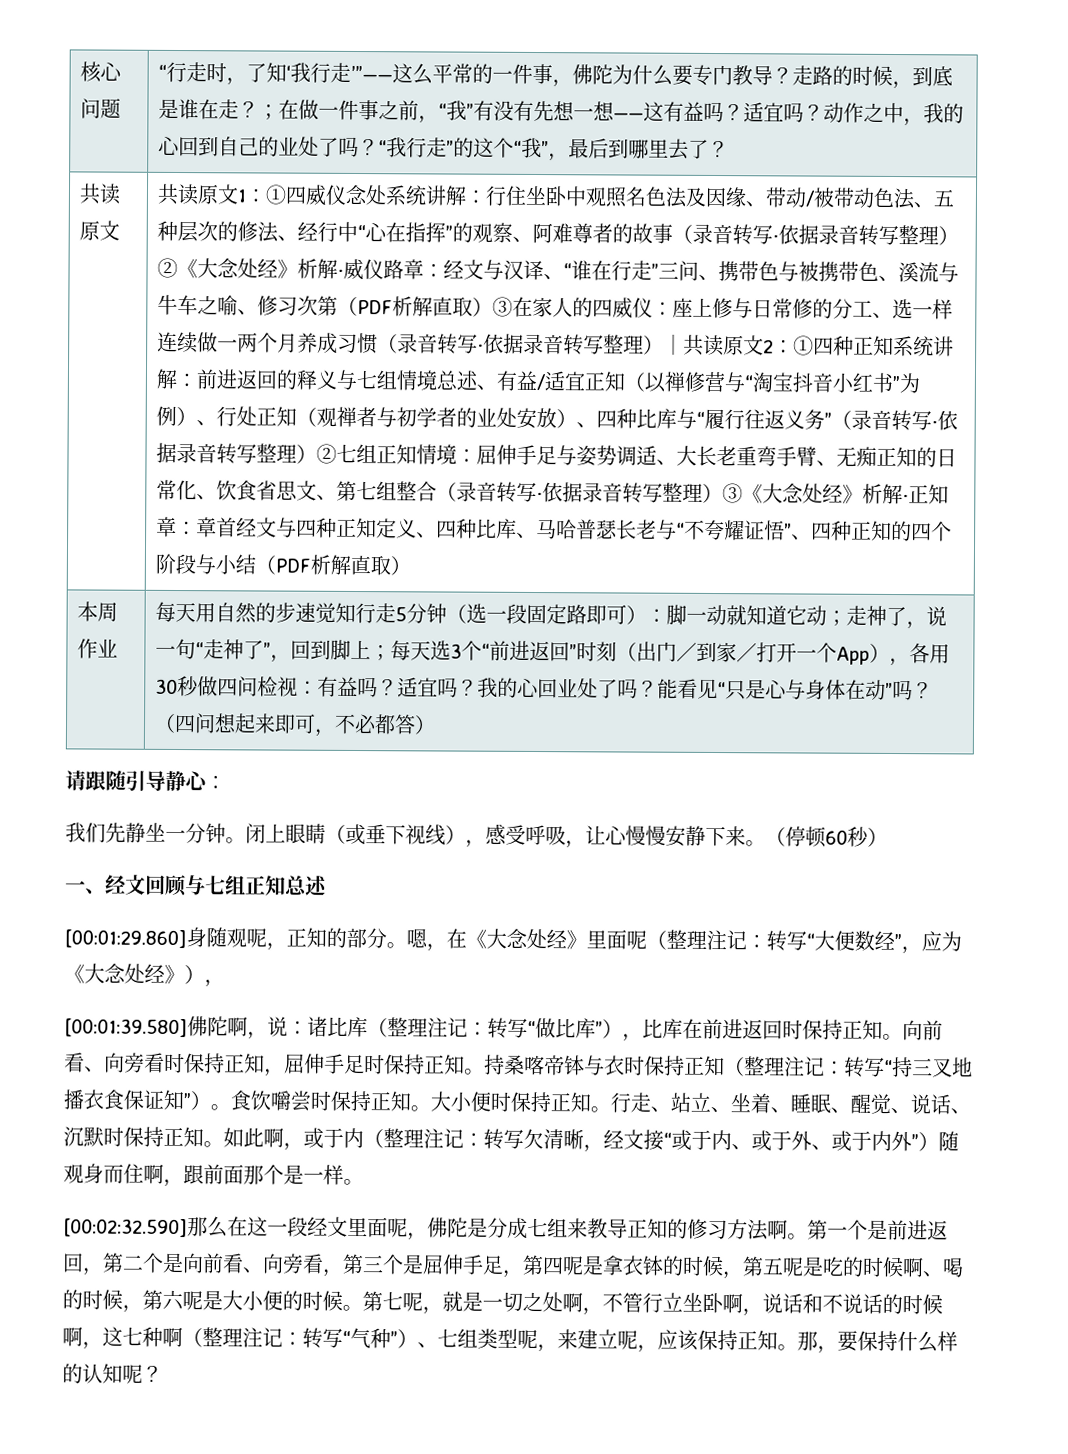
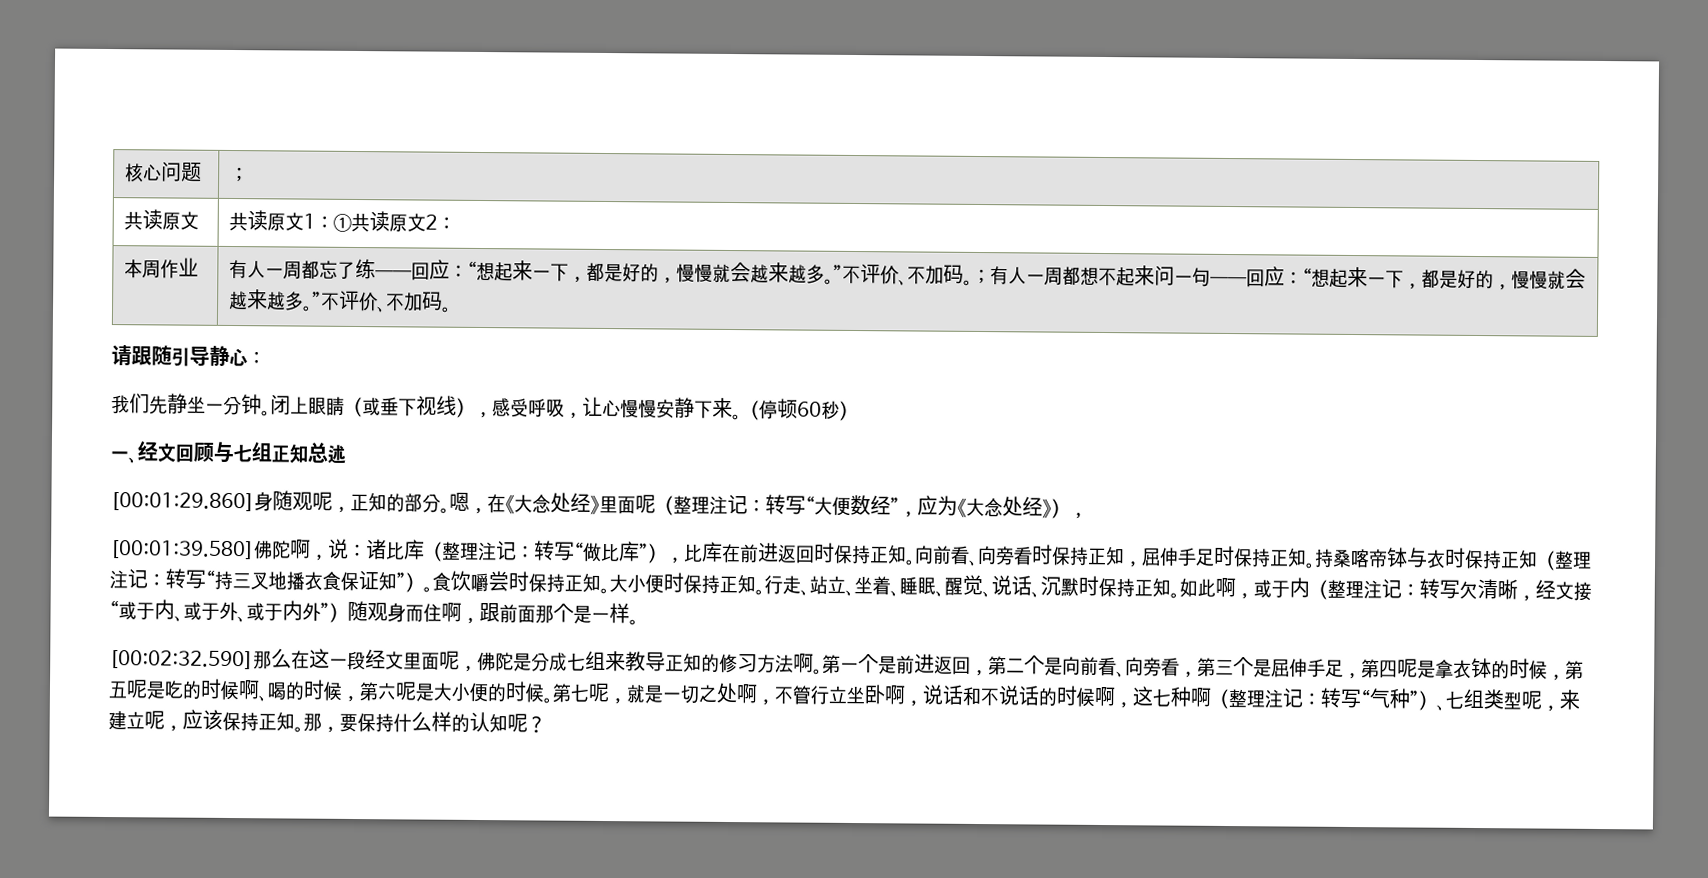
- 核心问题 | “行走时，了知‘我行走’”——这么平常的一件事，佛陀为什么要专门教导？走路的时候，到底是谁在走？；在做一件事之前，“我”有没有先想一想——这有益吗？适宜吗？动作之中，我的心回到自己的业处了吗？“我行走”的这个“我”，最后到哪里去了？
+ 核心问题 | ；
- 共读原文1：①四威仪念处系统讲解：行住坐卧中观照名色法及因缘、带动/被带动色法、五种层次的修法、经行中“心在指挥”的观察、阿难尊者的故事（录音转写·依据录音转写整理）②《大念处经》析解·威仪路章：经文与汉译、“谁在行走”三问、携带色与被携带色、溪流与牛车之喻、修习次第（PDF析解直取）③在家人的四威仪：座上修与日常修的分工、选一样连续做一两个月养成习惯（录音转写·依据录音转写整理）｜共读原文2：①四种正知系统讲解：前进返回的释义与七组情境总述、有益/适宜正知（以禅修营与“淘宝抖音小红书”为例）、行处正知（观禅者与初学者的业处安放）、四种比库与“履行往返义务”（录音转写·依据录音转写整理）②七组正知情境：屈伸手足与姿势调适、大长老重弯手臂、无痴正知的日常化、饮食省思文、第七组整合（录音转写·依据录音转写整理）③《大念处经》析解·正知章：章首经文与四种正知定义、四种比库、马哈普瑟长老与“不夸耀证悟”、四种正知的四个阶段与小结（PDF析解直取）
- 本周作业 | 每天用自然的步速觉知行走5分钟（选一段固定路即可）：脚一动就知道它动；走神了，说一句“走神了”，回到脚上；每天选3个“前进返回”时刻（出门／到家／打开一个App），各用30秒做四问检视：有益吗？适宜吗？我的心回业处了吗？能看见“只是心与身体在动”吗？（四问想起来即可，不必都答）
+ 共读原文1：①共读原文2：
+ 本周作业 | 有人一周都忘了练——回应：“想起来一下，都是好的，慢慢就会越来越多。”不评价、不加码。；有人一周都想不起来问一句——回应：“想起来一下，都是好的，慢慢就会越来越多。”不评价、不加码。

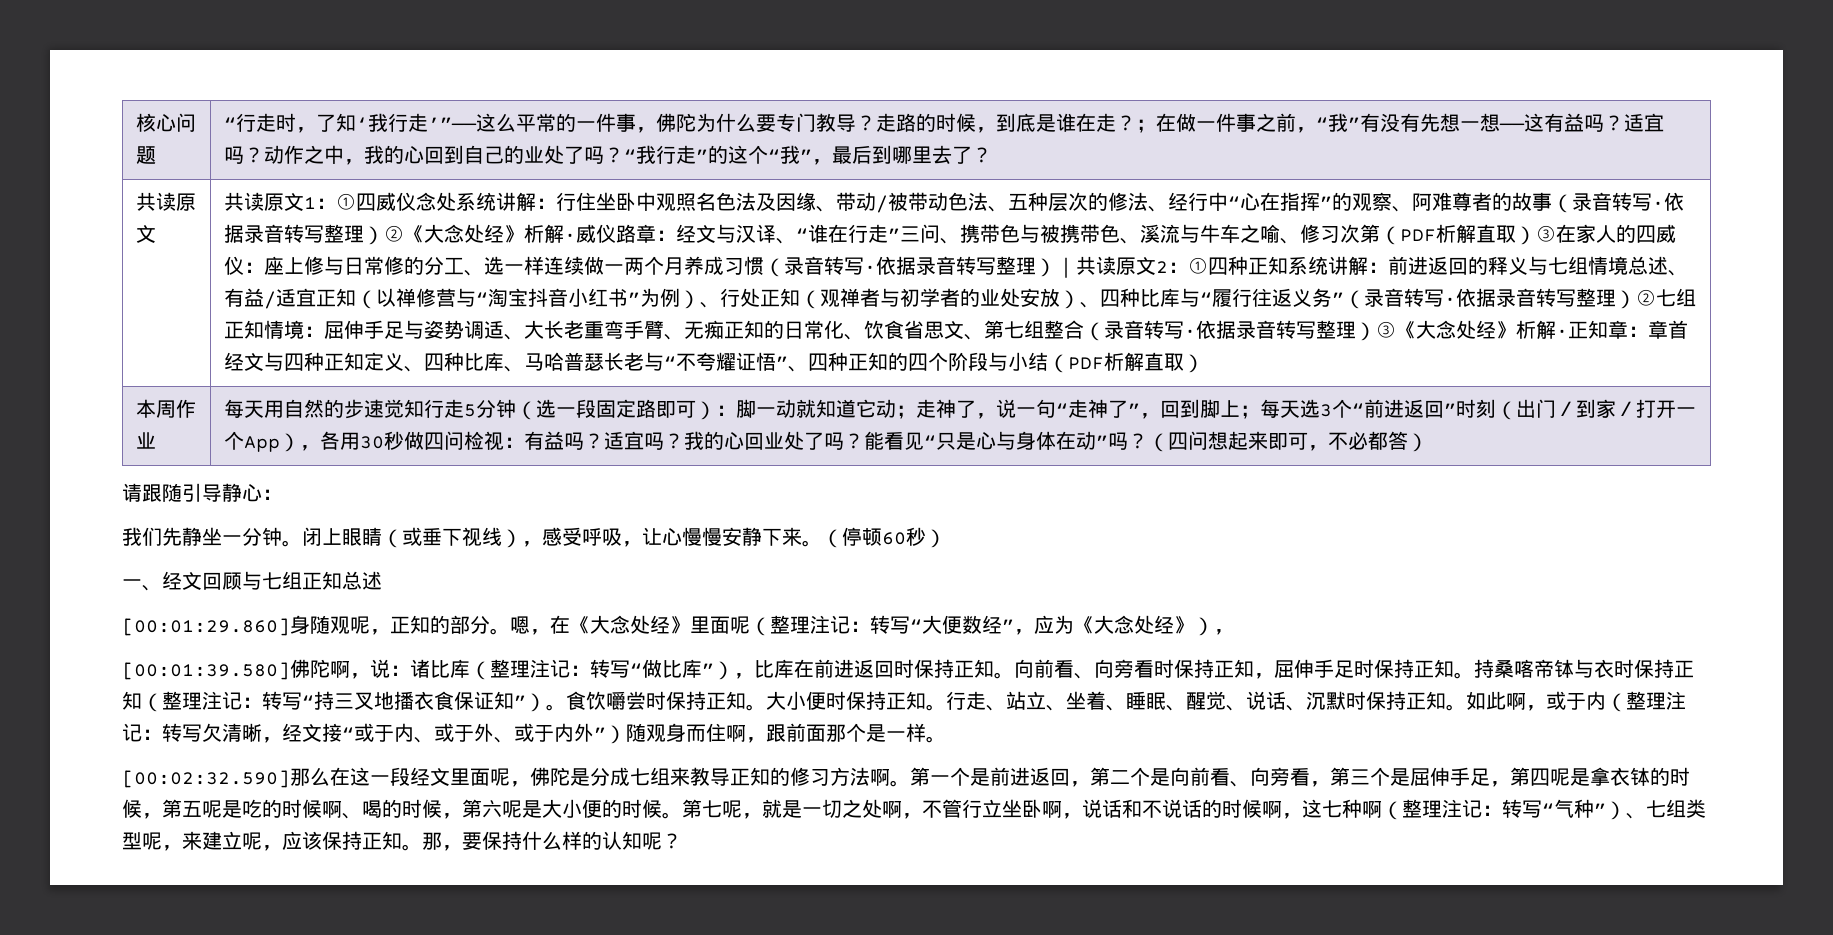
- 核心问题 | ；
+ 核心问题 | “行走时，了知‘我行走’”——这么平常的一件事，佛陀为什么要专门教导？走路的时候，到底是谁在走？；在做一件事之前，“我”有没有先想一想——这有益吗？适宜吗？动作之中，我的心回到自己的业处了吗？“我行走”的这个“我”，最后到哪里去了？
- 共读原文1：①共读原文2：
- 本周作业 | 有人一周都忘了练——回应：“想起来一下，都是好的，慢慢就会越来越多。”不评价、不加码。；有人一周都想不起来问一句——回应：“想起来一下，都是好的，慢慢就会越来越多。”不评价、不加码。
+ 共读原文1：①四威仪念处系统讲解：行住坐卧中观照名色法及因缘、带动/被带动色法、五种层次的修法、经行中“心在指挥”的观察、阿难尊者的故事（录音转写·依据录音转写整理）②《大念处经》析解·威仪路章：经文与汉译、“谁在行走”三问、携带色与被携带色、溪流与牛车之喻、修习次第（PDF析解直取）③在家人的四威仪：座上修与日常修的分工、选一样连续做一两个月养成习惯（录音转写·依据录音转写整理）｜共读原文2：①四种正知系统讲解：前进返回的释义与七组情境总述、有益/适宜正知（以禅修营与“淘宝抖音小红书”为例）、行处正知（观禅者与初学者的业处安放）、四种比库与“履行往返义务”（录音转写·依据录音转写整理）②七组正知情境：屈伸手足与姿势调适、大长老重弯手臂、无痴正知的日常化、饮食省思文、第七组整合（录音转写·依据录音转写整理）③《大念处经》析解·正知章：章首经文与四种正知定义、四种比库、马哈普瑟长老与“不夸耀证悟”、四种正知的四个阶段与小结（PDF析解直取）
+ 本周作业 | 每天用自然的步速觉知行走5分钟（选一段固定路即可）：脚一动就知道它动；走神了，说一句“走神了”，回到脚上；每天选3个“前进返回”时刻（出门／到家／打开一个App），各用30秒做四问检视：有益吗？适宜吗？我的心回业处了吗？能看见“只是心与身体在动”吗？（四问想起来即可，不必都答）

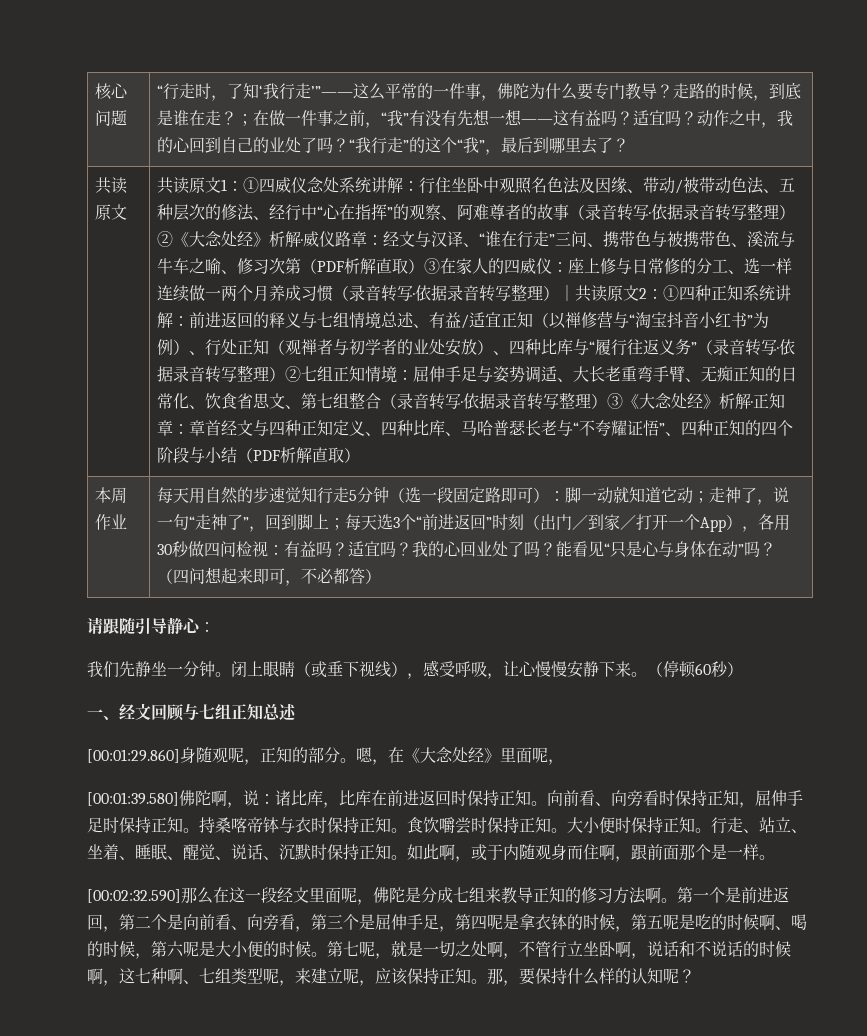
- 嗯，在《大念处经》里面呢（整理注记：转写“大便数经”，应为《大念处经》），
+ 嗯，在《大念处经》里面呢，
- [00:01:39.580]佛陀啊，说：诸比库（整理注记：转写“做比库”），比库在前进返回时保持正知。
+ [00:01:39.580]佛陀啊，说：诸比库，比库在前进返回时保持正知。
- 持桑喀帝钵与衣时保持正知（整理注记：转写“持三叉地播衣食保证知”）。
+ 持桑喀帝钵与衣时保持正知。
- 如此啊，或于内（整理注记：转写欠清晰，经文接“或于内、或于外、或于内外”）随观身而住啊，跟前面那个是一样。
+ 如此啊，或于内随观身而住啊，跟前面那个是一样。
- 第七呢，就是一切之处啊，不管行立坐卧啊，说话和不说话的时候啊，这七种啊（整理注记：转写“气种”）、七组类型呢，来建立呢，应该保持正知。
+ 第七呢，就是一切之处啊，不管行立坐卧啊，说话和不说话的时候啊，这七种啊、七组类型呢，来建立呢，应该保持正知。

